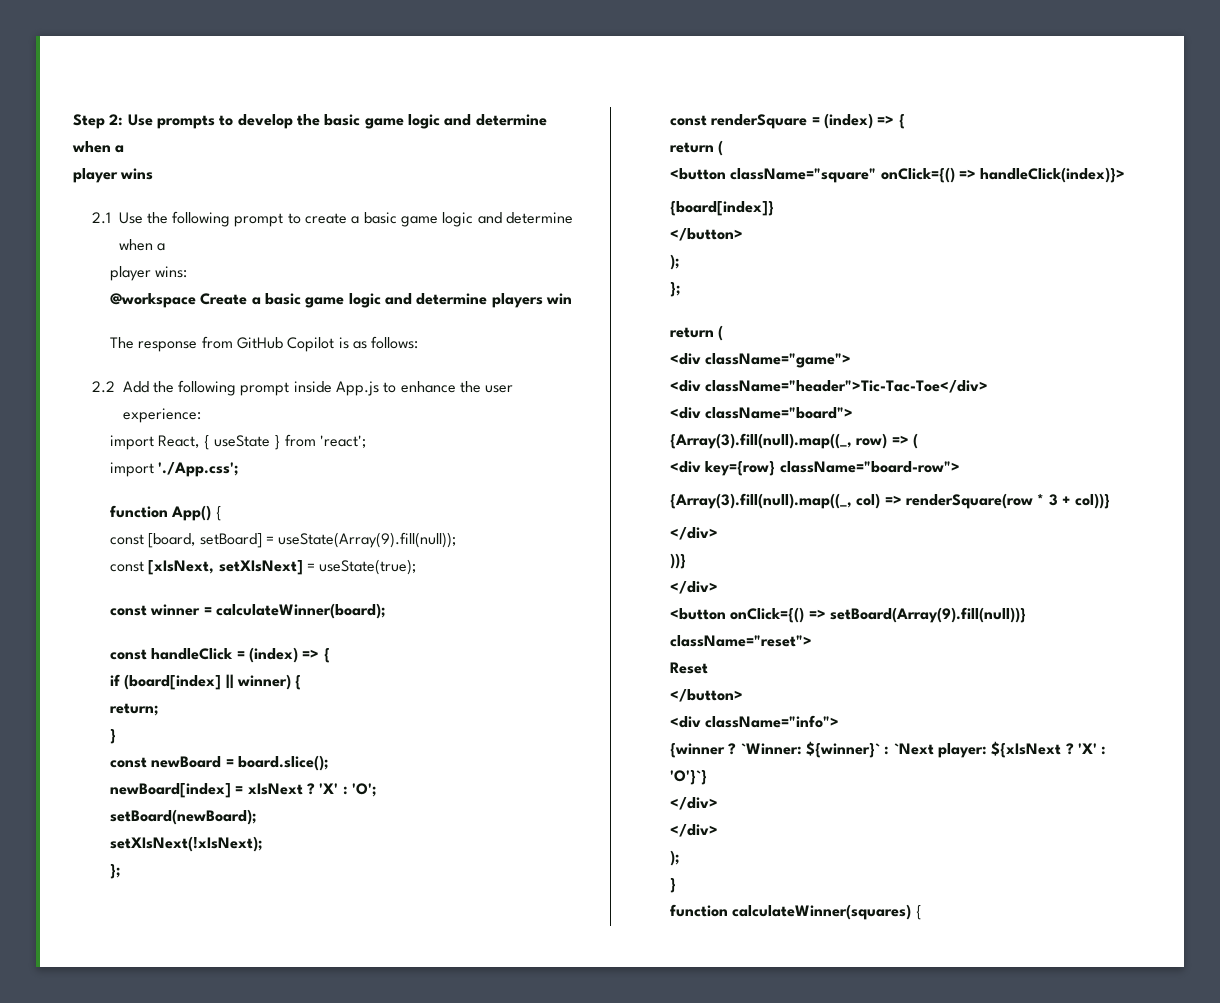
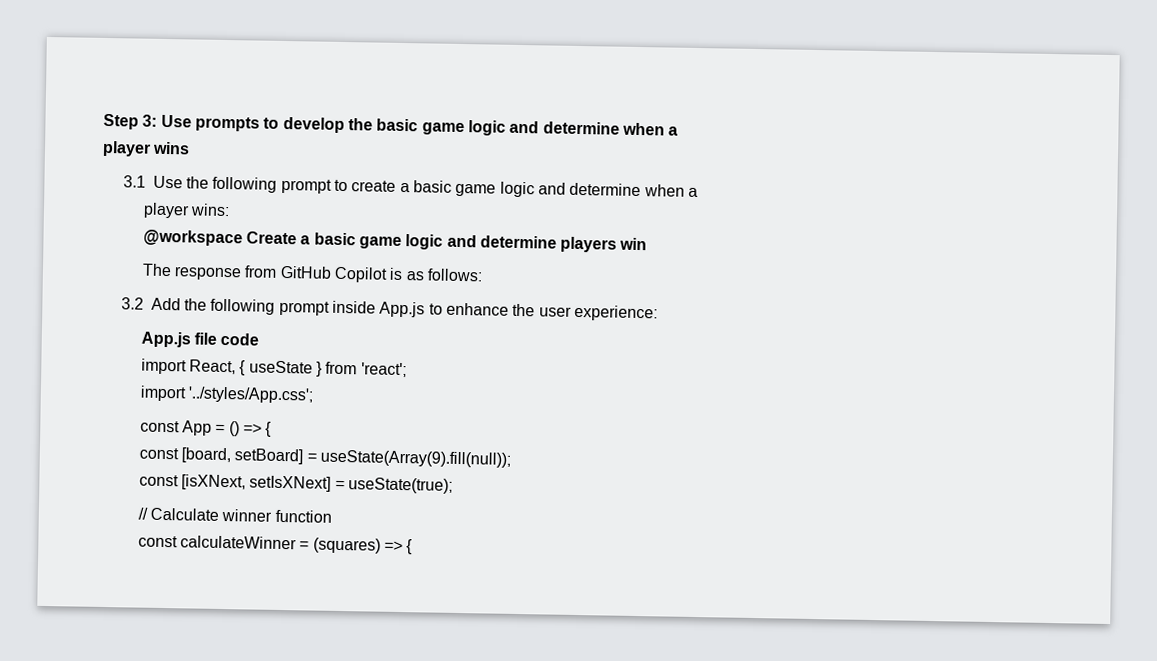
- Step 2: Use prompts to develop the basic game logic and determine when a
+ Step 3: Use prompts to develop the basic game logic and determine when a
- 2.1 Use the following prompt to create a basic game logic and determine when a
+ 3.1 Use the following prompt to create a basic game logic and determine when a
- 2.2 Add the following prompt inside App.js to enhance the user experience:
+ 3.2 Add the following prompt inside App.js to enhance the user experience:
+ App.js file code
- import './App.css';
- function App() {
+ import '../styles/App.css';
+ const App = () => {
- const [xIsNext, setXIsNext] = useState(true);
+ const [isXNext, setIsXNext] = useState(true);
- const winner = calculateWinner(board);
- const handleClick = (index) => {
- if (board[index] || winner) {
- return;
- }
- const newBoard = board.slice();
- newBoard[index] = xIsNext ? 'X' : 'O';
- setBoard(newBoard);
- setXIsNext(!xIsNext);
- };
- const renderSquare = (index) => {
- return (
- <button className="square" onClick={() => handleClick(index)}>
- {board[index]}
- </button>
- );
- };
- return (
- <div className="game">
- <div className="header">Tic-Tac-Toe</div>
- <div className="board">
- {Array(3).fill(null).map((_, row) => (
- <div key={row} className="board-row">
- {Array(3).fill(null).map((_, col) => renderSquare(row * 3 + col))}
- </div>
- ))}
- </div>
- <button onClick={() => setBoard(Array(9).fill(null))} className="reset">
- Reset
- </button>
- <div className="info">
- {winner ? `Winner: ${winner}` : `Next player: ${xIsNext ? 'X' : 'O'}`}
- </div>
- </div>
- );
- }
- function calculateWinner(squares) {
+ // Calculate winner function
+ const calculateWinner = (squares) => {

